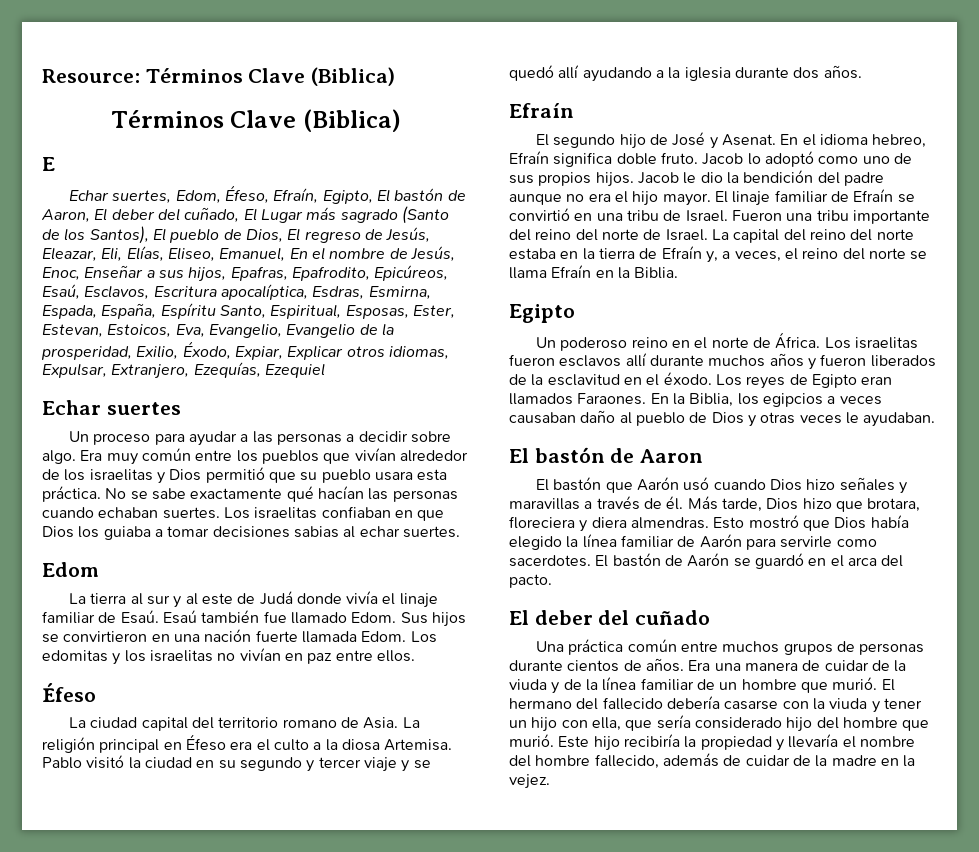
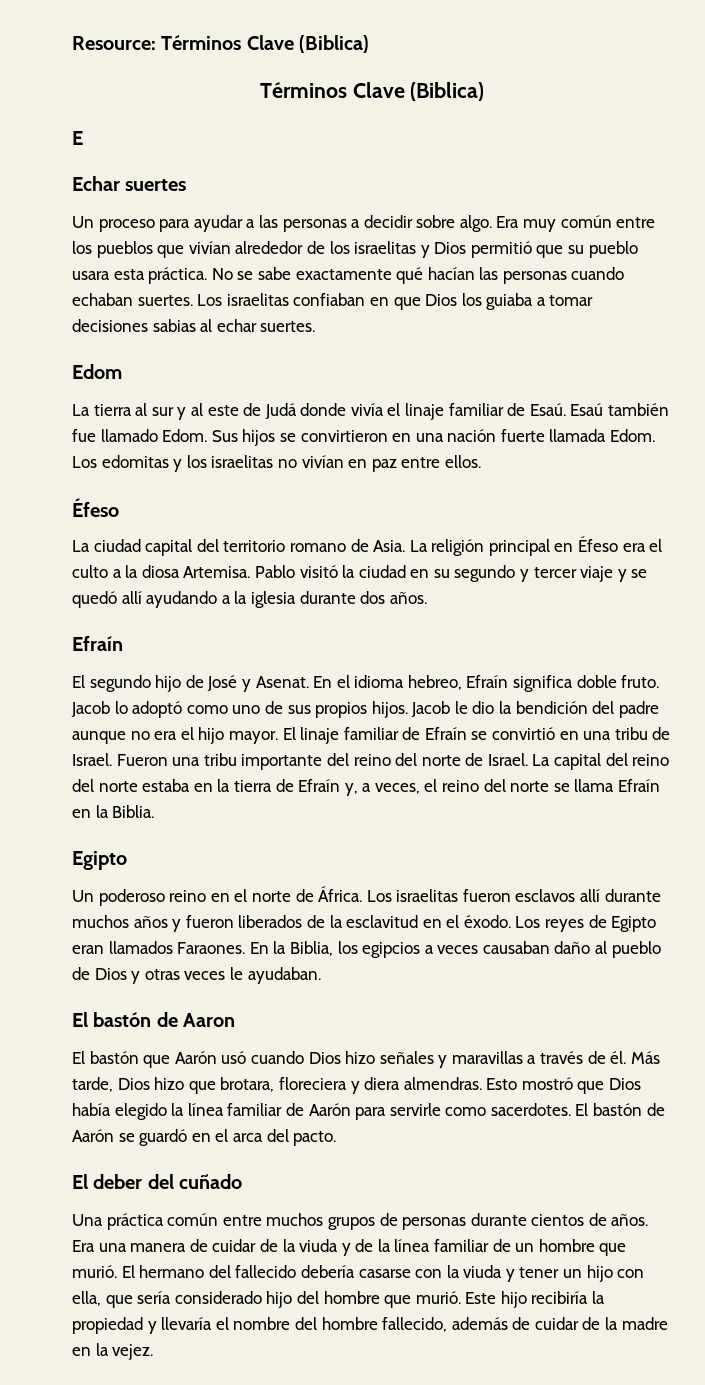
- Echar suertes, Edom, Éfeso, Efraín, Egipto, El bastón de Aaron, El deber del cuñado, El Lugar más sagrado (Santo de los Santos), El pueblo de Dios, El regreso de Jesús, Eleazar, Eli, Elías, Eliseo, Emanuel, En el nombre de Jesús, Enoc, Enseñar a sus hijos, Epafras, Epafrodito, Epicúreos, Esaú, Esclavos, Escritura apocalíptica, Esdras, Esmirna, Espada, España, Espíritu Santo, Espiritual, Esposas, Ester, Estevan, Estoicos, Eva, Evangelio, Evangelio de la prosperidad, Exilio, Éxodo, Expiar, Explicar otros idiomas, Expulsar, Extranjero, Ezequías, Ezequiel

